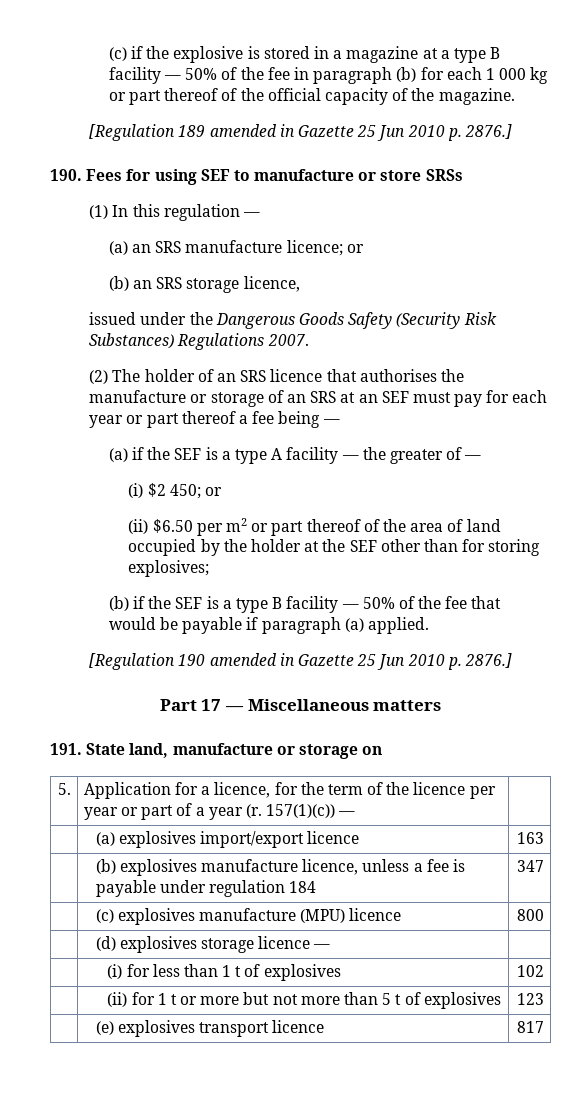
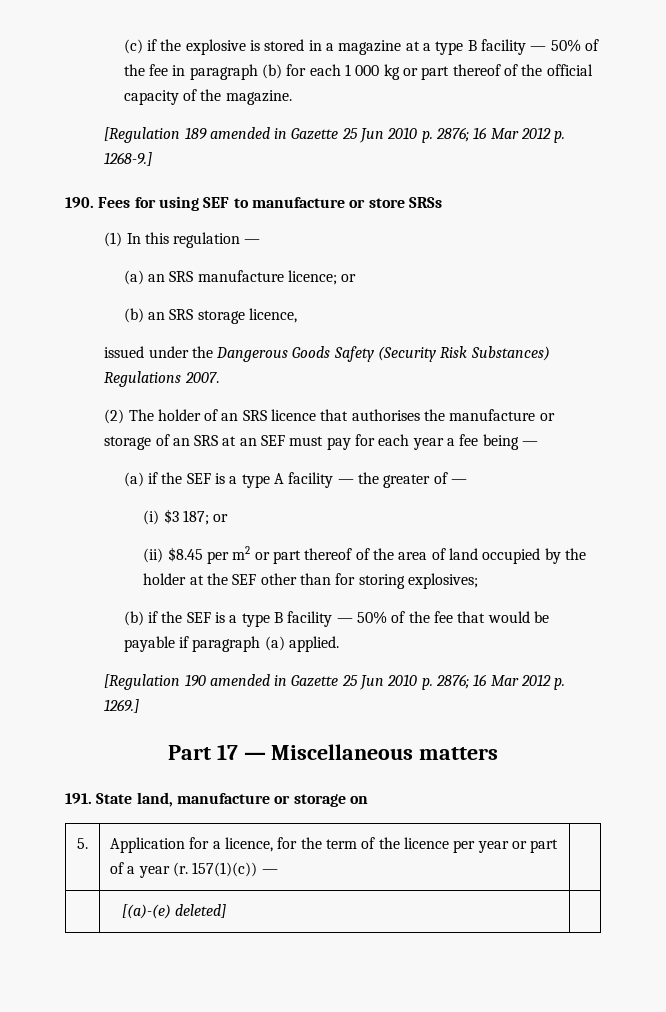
- [Regulation 189 amended in Gazette 25 Jun 2010 p. 2876.]
+ [Regulation 189 amended in Gazette 25 Jun 2010 p. 2876; 16 Mar 2012 p. 1268-9.]
- (2) The holder of an SRS licence that authorises the manufacture or storage of an SRS at an SEF must pay for each year or part thereof a fee being —
+ (2) The holder of an SRS licence that authorises the manufacture or storage of an SRS at an SEF must pay for each year a fee being —
- (i) $2 450; or
+ (i) $3 187; or
- (ii) $6.50 per m2 or part thereof of the area of land occupied by the holder at the SEF other than for storing explosives;
+ (ii) $8.45 per m2 or part thereof of the area of land occupied by the holder at the SEF other than for storing explosives;
- [Regulation 190 amended in Gazette 25 Jun 2010 p. 2876.]
+ [Regulation 190 amended in Gazette 25 Jun 2010 p. 2876; 16 Mar 2012 p. 1269.]
- | (a) explosives import/export licence | 163
- | (b) explosives manufacture licence, unless a fee is payable under regulation 184 | 347
- | (c) explosives manufacture (MPU) licence | 800
- | (d) explosives storage licence — |
- | (i) for less than 1 t of explosives | 102
- | (ii) for 1 t or more but not more than 5 t of explosives | 123
- | (e) explosives transport licence | 817
+ | [(a)-(e) deleted] |

